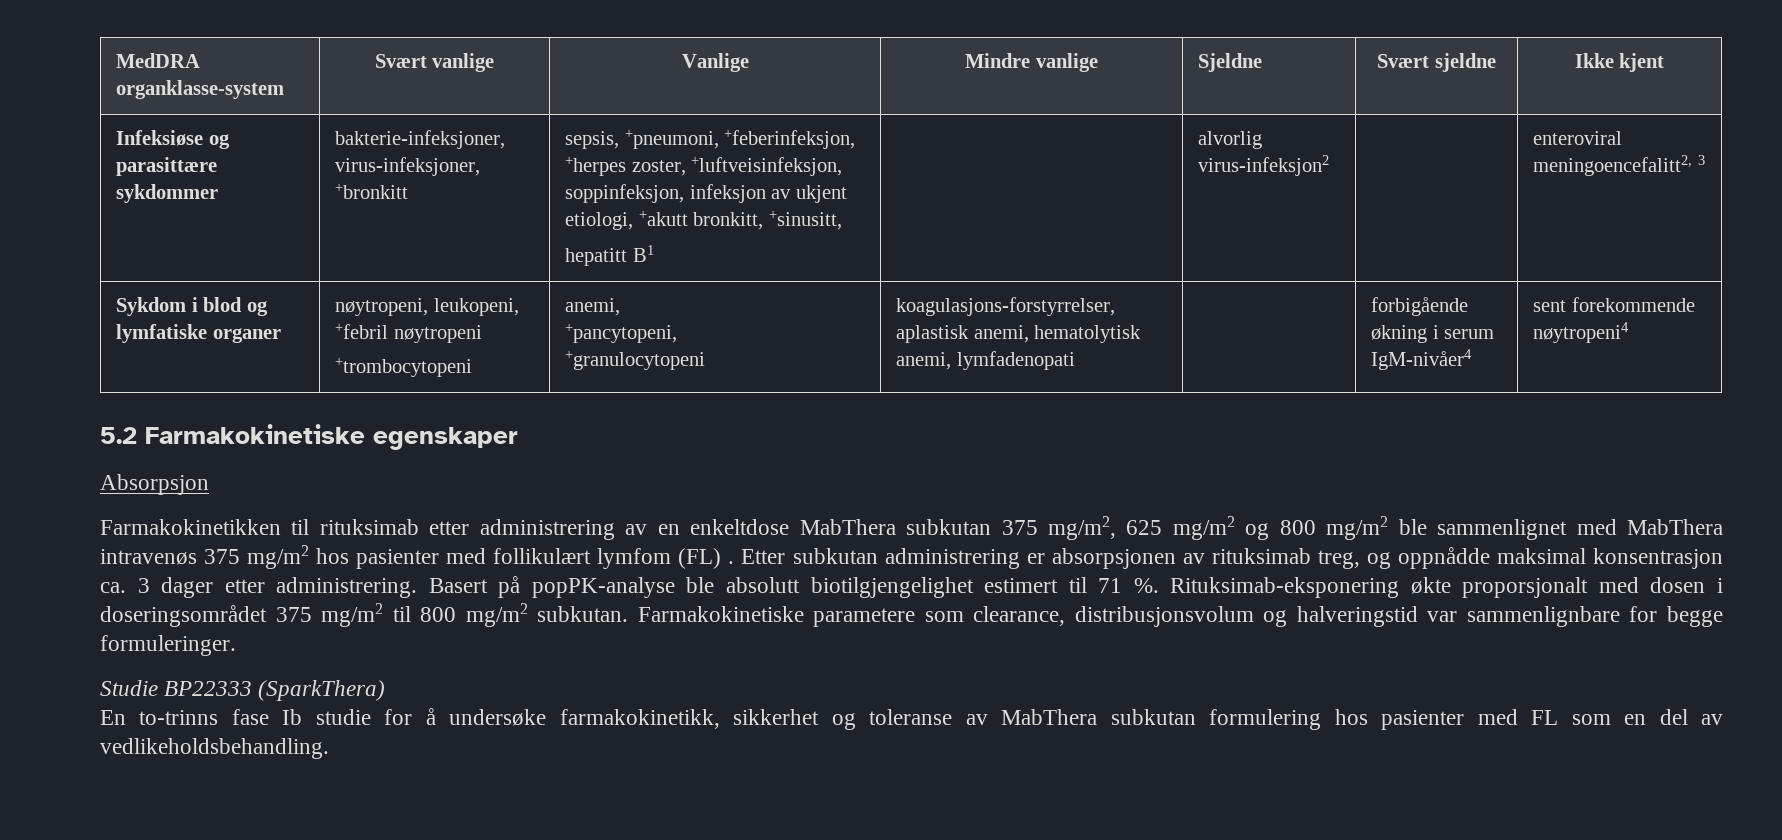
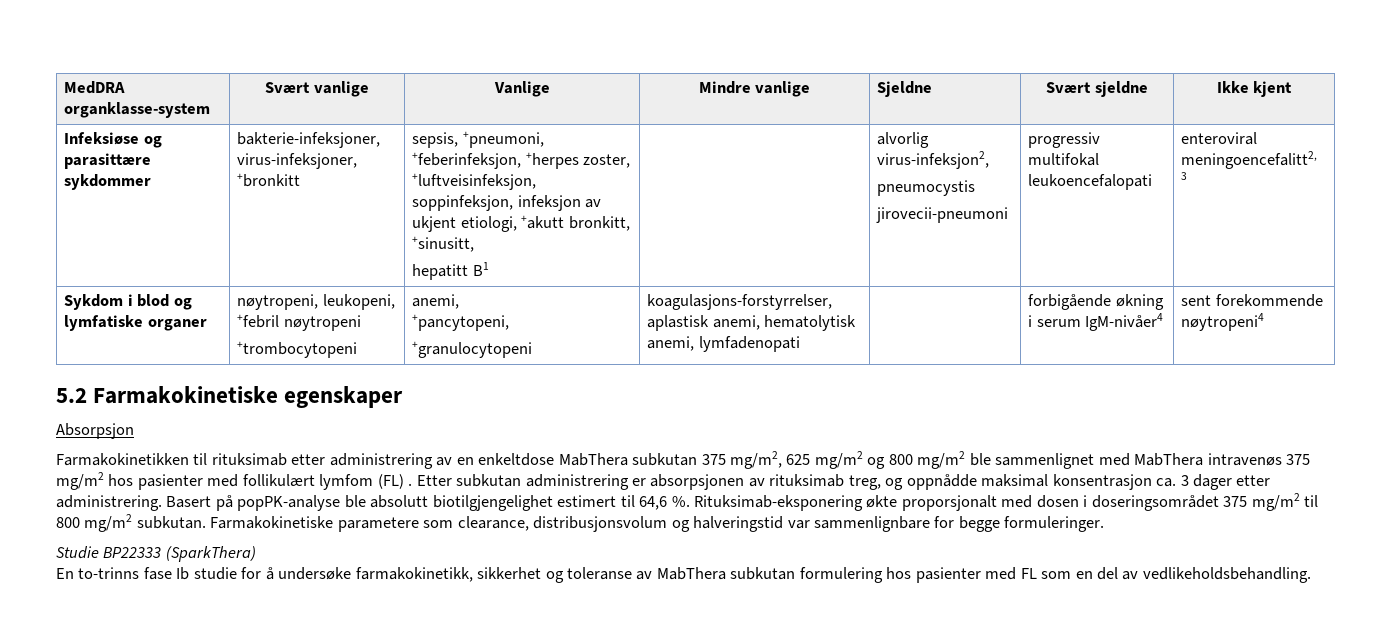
  Infeksiøse og parasittære sykdommer | bakterie-infeksjoner, virus-infeksjoner, +bronkitt | sepsis, +pneumoni, +feberinfeksjon, +herpes zoster, +luftveisinfeksjon, soppinfeksjon, infeksjon av ukjent etiologi, +akutt bronkitt, +sinusitt,
- hepatitt B1 | | alvorlig virus-infeksjon2 | | enteroviral meningoencefalitt2, 3
+ hepatitt B1 | | alvorlig virus-infeksjon2,
+ pneumocystis
+ jirovecii-pneumoni | progressiv multifokal leukoencefalopati | enteroviral meningoencefalitt2, 3
- Basert på popPK-analyse ble absolutt biotilgjengelighet estimert til 71 %.
+ Basert på popPK-analyse ble absolutt biotilgjengelighet estimert til 64,6 %.

